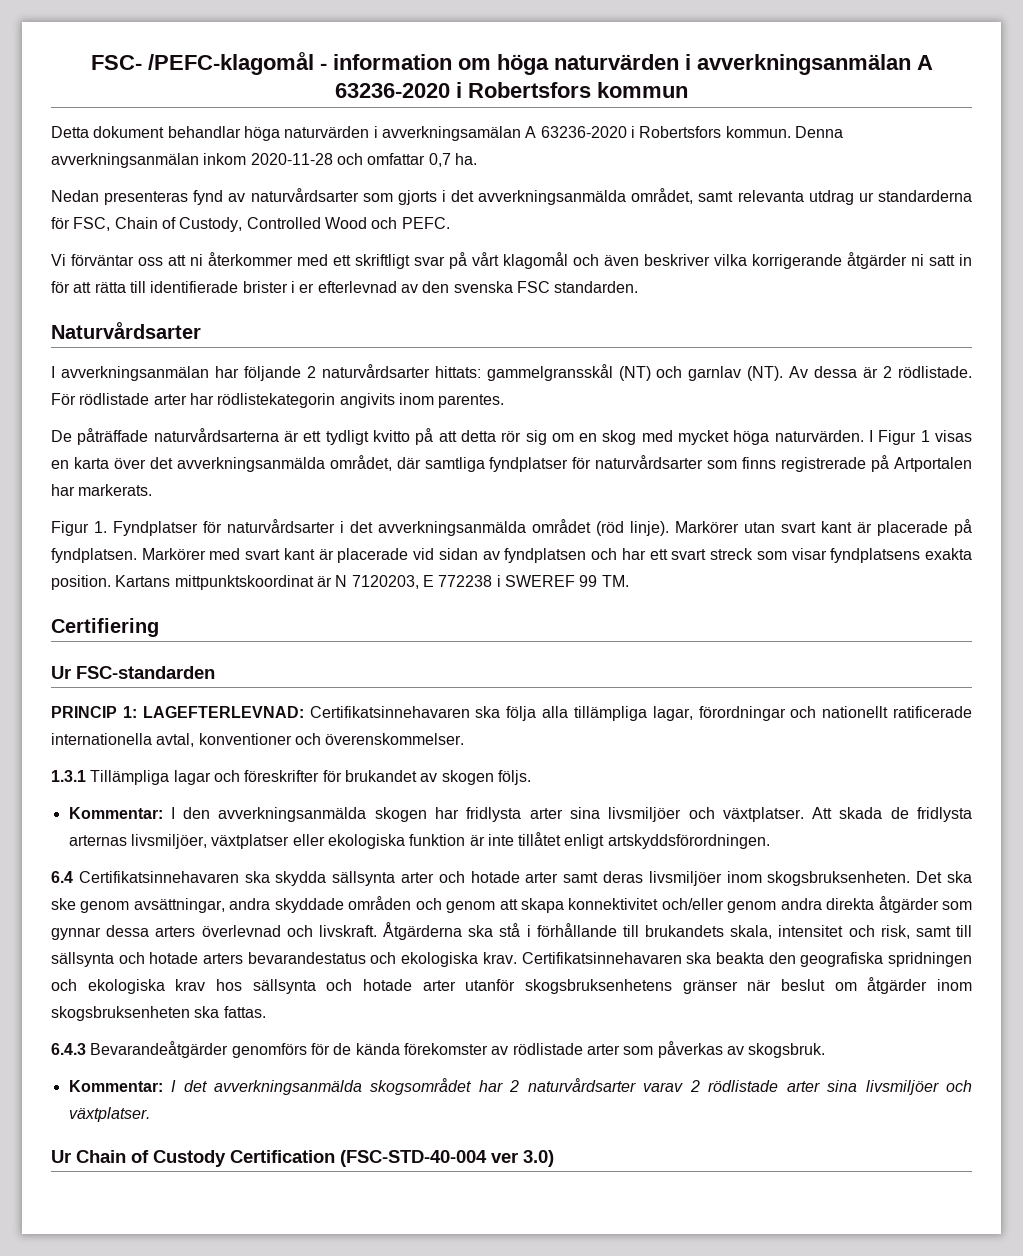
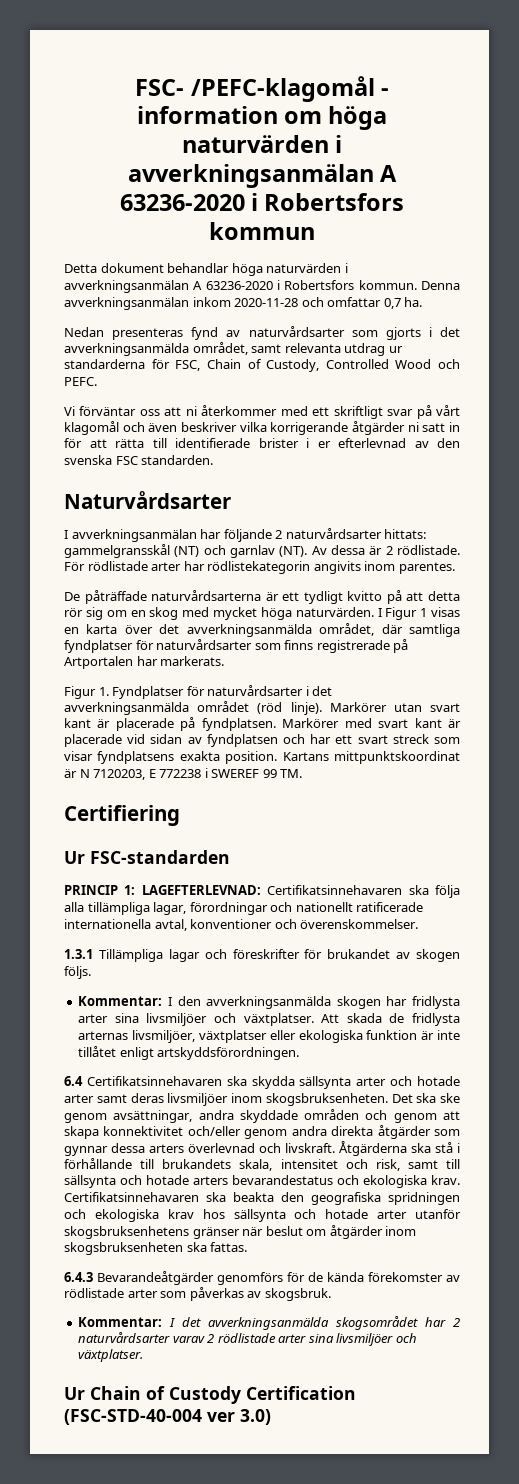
- Detta dokument behandlar höga naturvärden i avverkningsamälan A 63236-2020 i Robertsfors kommun.
+ Detta dokument behandlar höga naturvärden i avverkningsanmälan A 63236-2020 i Robertsfors kommun.

